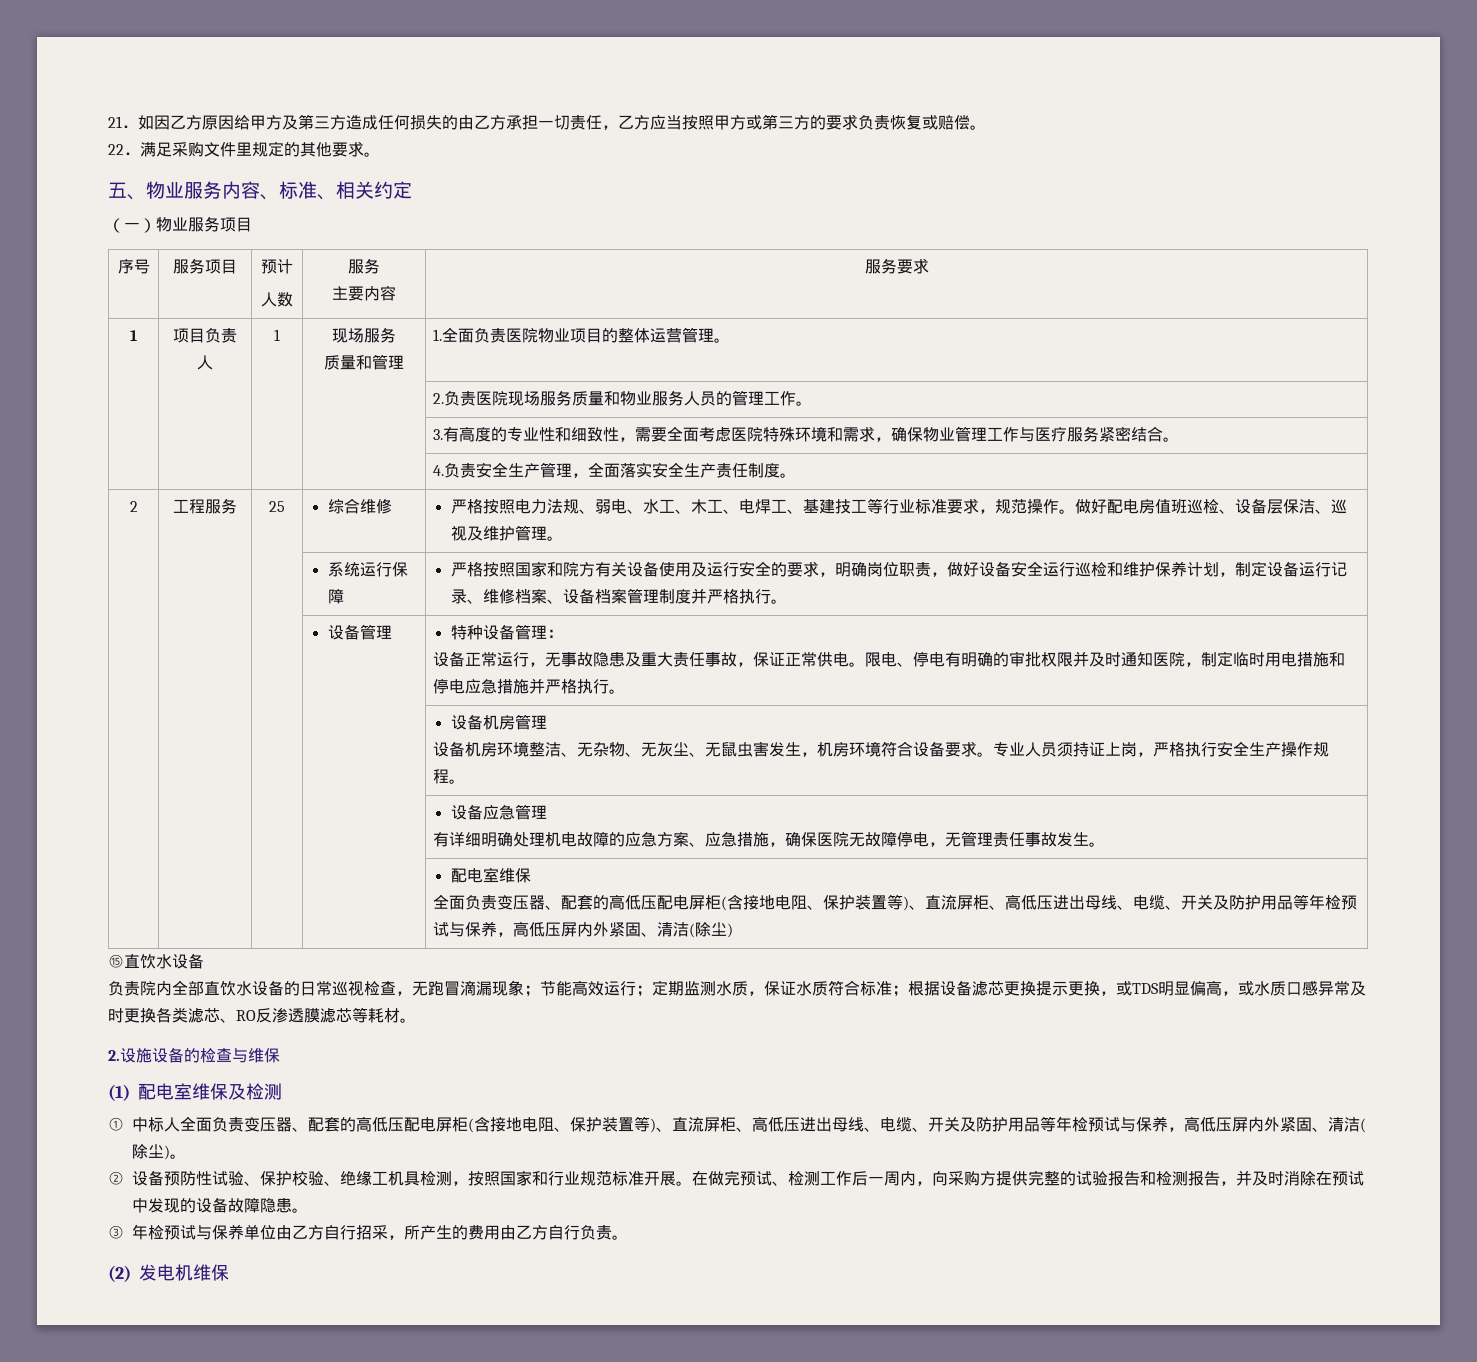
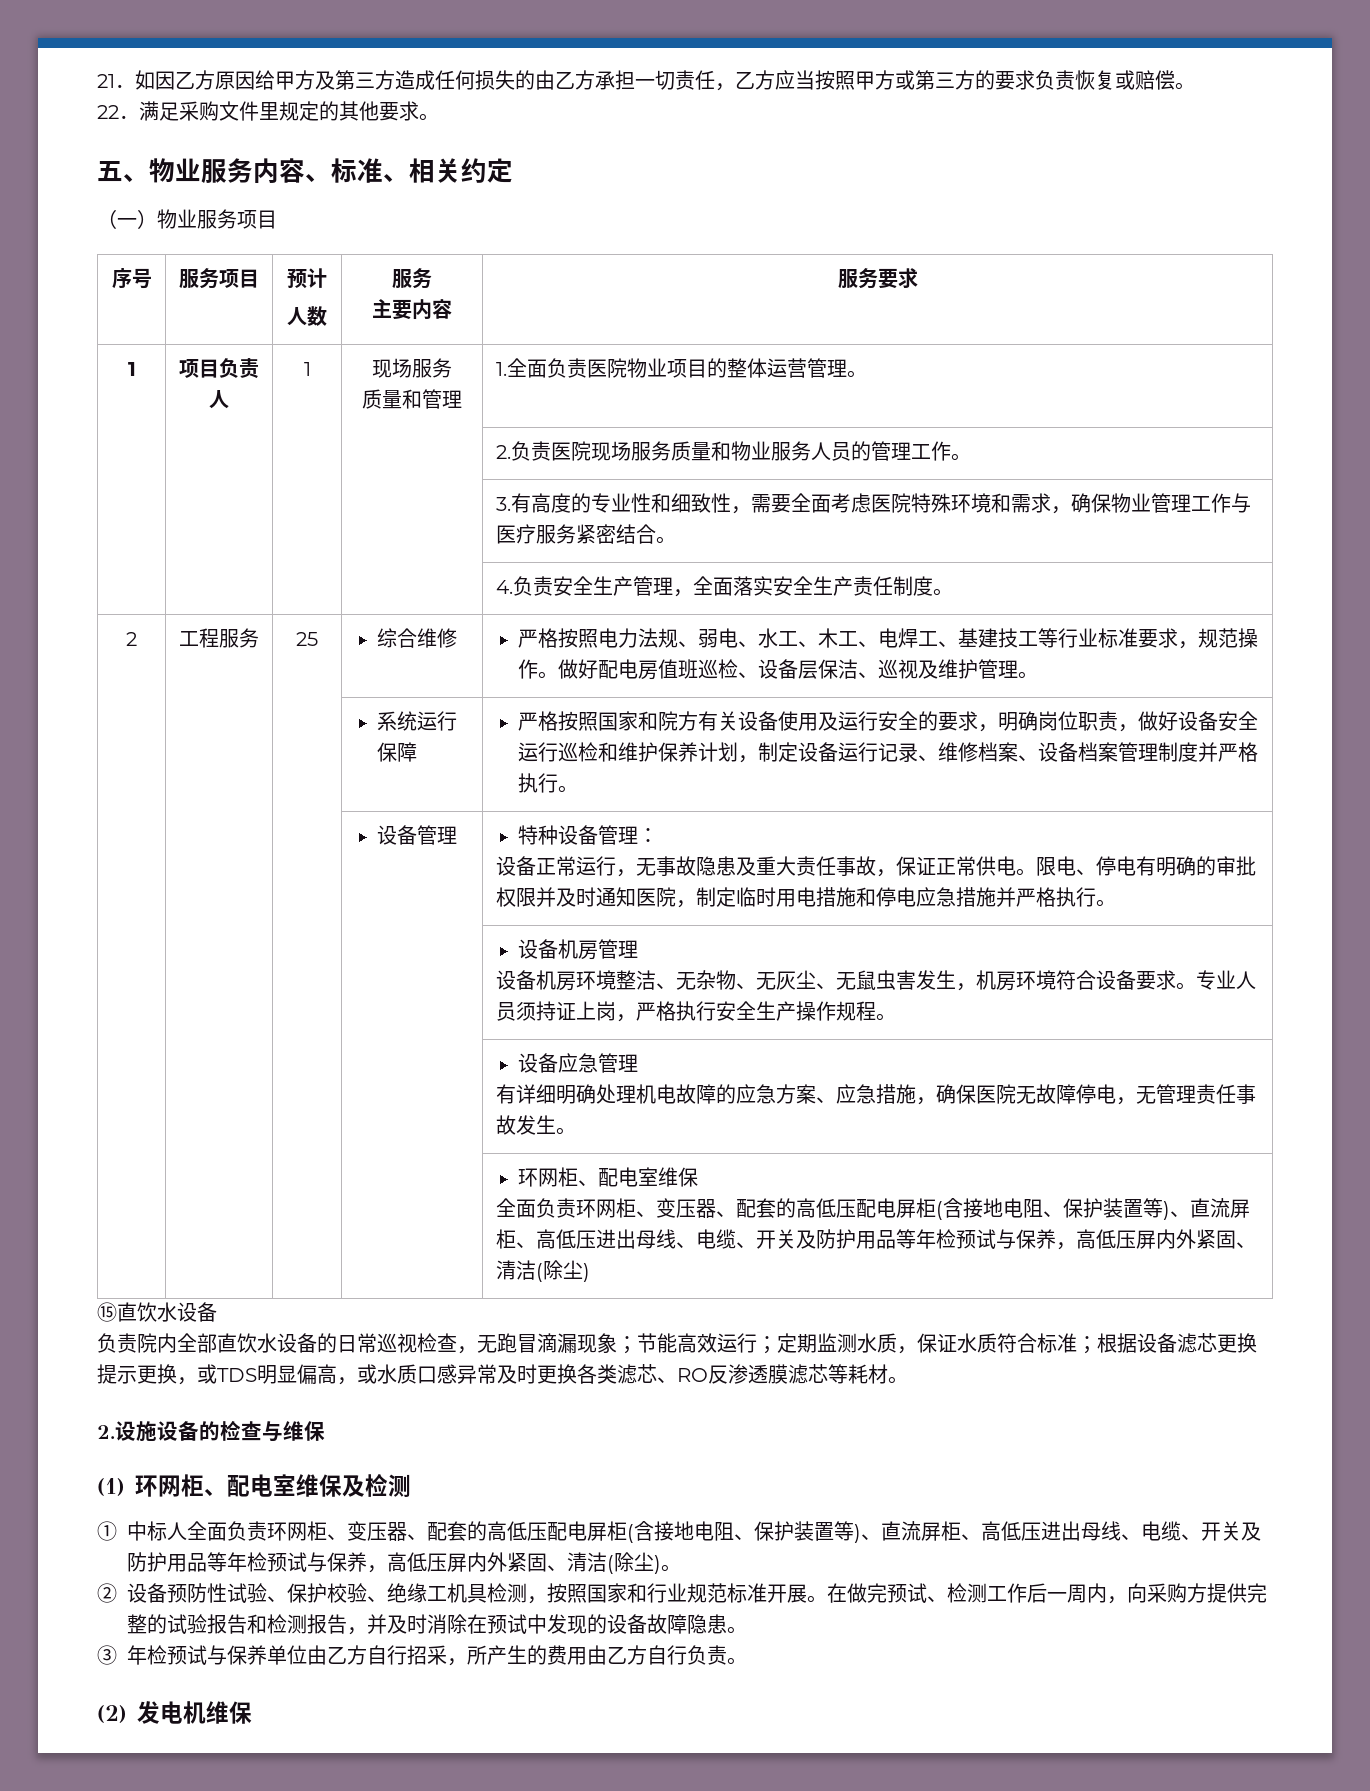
  | | | | 设备应急管理
  有详细明确处理机电故障的应急方案、应急措施，确保医院无故障停电，无管理责任事故发生。
- | | | | 配电室维保
- 全面负责变压器、配套的高低压配电屏柜(含接地电阻、保护装置等)、直流屏柜、高低压进出母线、电缆、开关及防护用品等年检预试与保养，高低压屏内外紧固、清洁(除尘)
+ | | | | 环网柜、配电室维保
+ 全面负责环网柜、变压器、配套的高低压配电屏柜(含接地电阻、保护装置等)、直流屏柜、高低压进出母线、电缆、开关及防护用品等年检预试与保养，高低压屏内外紧固、清洁(除尘)
- (1)配电室维保及检测
+ (1)环网柜、配电室维保及检测
- ①中标人全面负责变压器、配套的高低压配电屏柜(含接地电阻、保护装置等)、直流屏柜、高低压进出母线、电缆、开关及防护用品等年检预试与保养，高低压屏内外紧固、清洁(除尘)。
+ ①中标人全面负责环网柜、变压器、配套的高低压配电屏柜(含接地电阻、保护装置等)、直流屏柜、高低压进出母线、电缆、开关及防护用品等年检预试与保养，高低压屏内外紧固、清洁(除尘)。

